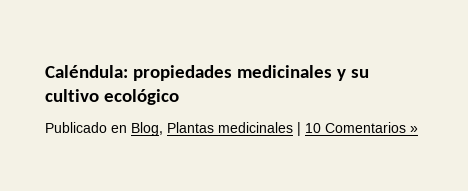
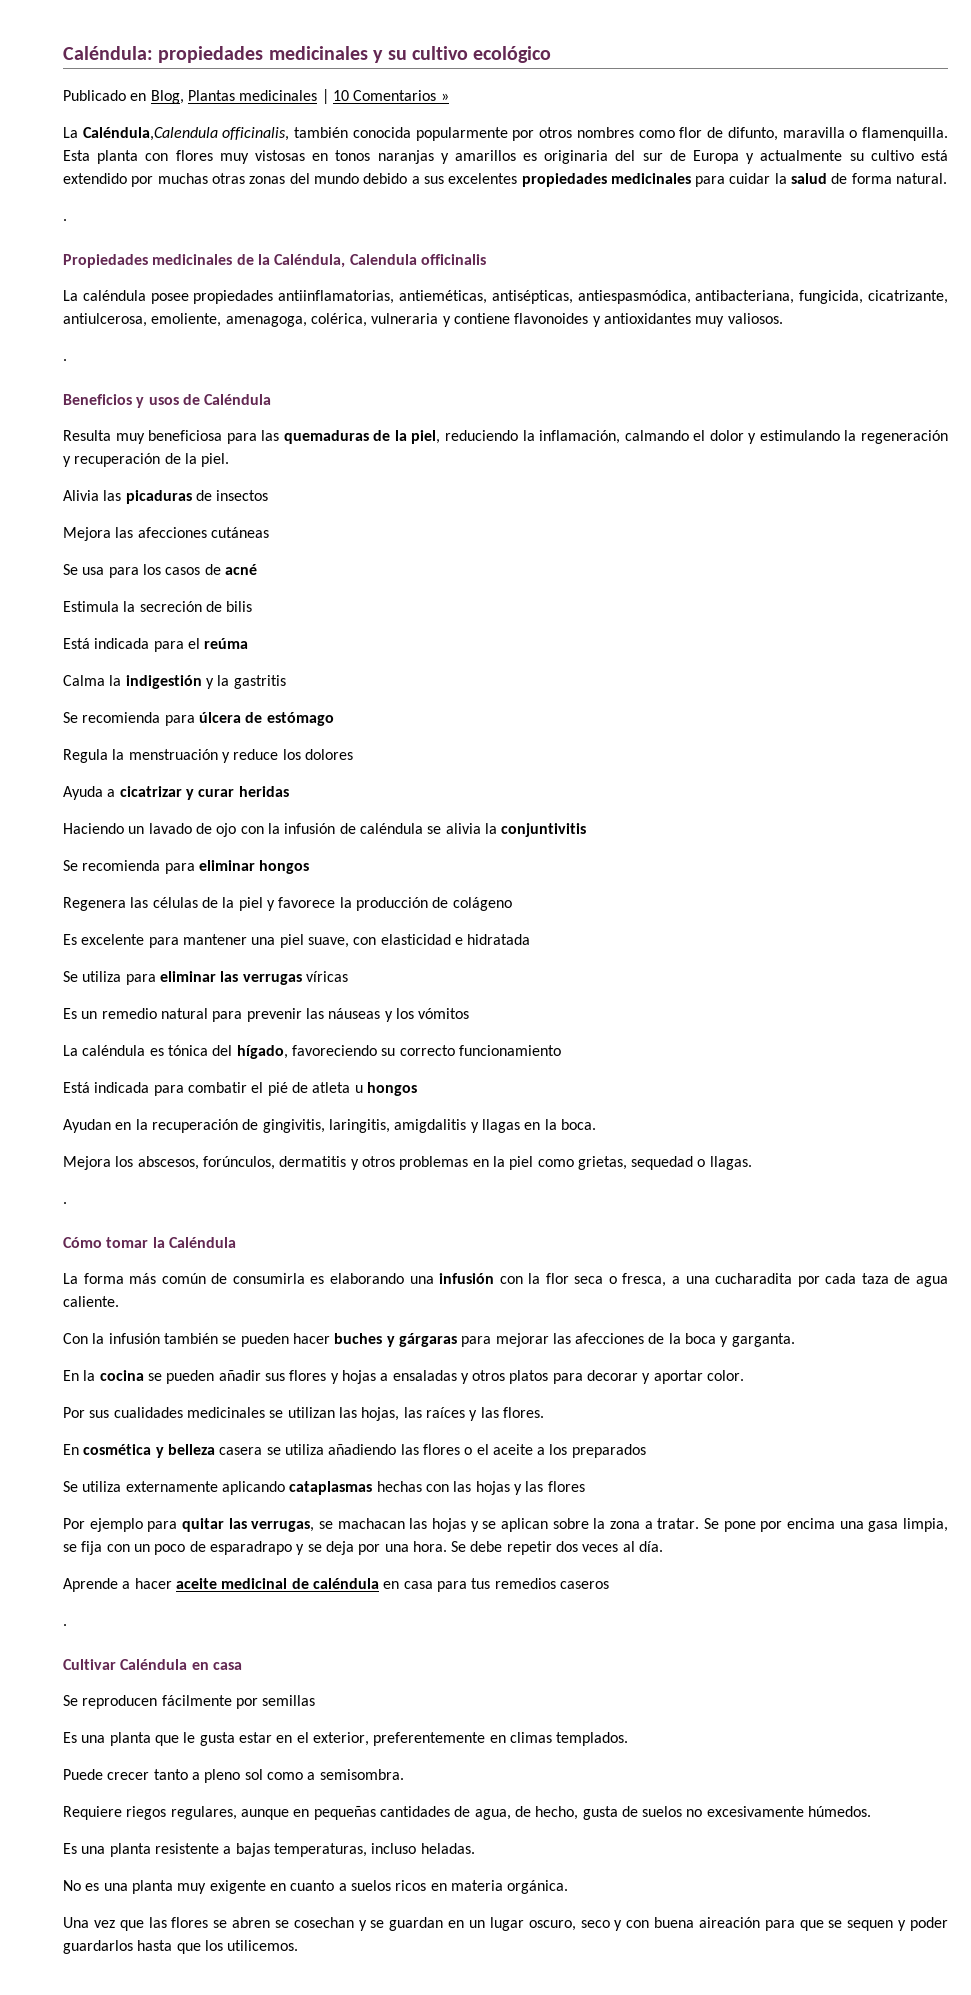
+ La Caléndula,Calendula officinalis, también conocida popularmente por otros nombres como flor de difunto, maravilla o flamenquilla. Esta planta con flores muy vistosas en tonos naranjas y amarillos es originaria del sur de Europa y actualmente su cultivo está extendido por muchas otras zonas del mundo debido a sus excelentes propiedades medicinales para cuidar la salud de forma natural.
+ .
+ Propiedades medicinales de la Caléndula, Calendula officinalis
+ La caléndula posee propiedades antiinflamatorias, antieméticas, antisépticas, antiespasmódica, antibacteriana, fungicida, cicatrizante, antiulcerosa, emoliente, amenagoga, colérica, vulneraria y contiene flavonoides y antioxidantes muy valiosos.
+ .
+ Beneficios y usos de Caléndula
+ Resulta muy beneficiosa para las quemaduras de la piel, reduciendo la inflamación, calmando el dolor y estimulando la regeneración y recuperación de la piel.
+ Alivia las picaduras de insectos
+ Mejora las afecciones cutáneas
+ Se usa para los casos de acné
+ Estimula la secreción de bilis
+ Está indicada para el reúma
+ Calma la indigestión y la gastritis
+ Se recomienda para úlcera de estómago
+ Regula la menstruación y reduce los dolores
+ Ayuda a cicatrizar y curar heridas
+ Haciendo un lavado de ojo con la infusión de caléndula se alivia la conjuntivitis
+ Se recomienda para eliminar hongos
+ Regenera las células de la piel y favorece la producción de colágeno
+ Es excelente para mantener una piel suave, con elasticidad e hidratada
+ Se utiliza para eliminar las verrugas víricas
+ Es un remedio natural para prevenir las náuseas y los vómitos
+ La caléndula es tónica del hígado, favoreciendo su correcto funcionamiento
+ Está indicada para combatir el pié de atleta u hongos
+ Ayudan en la recuperación de gingivitis, laringitis, amigdalitis y llagas en la boca.
+ Mejora los abscesos, forúnculos, dermatitis y otros problemas en la piel como grietas, sequedad o llagas.
+ .
+ Cómo tomar la Caléndula
+ La forma más común de consumirla es elaborando una infusión con la flor seca o fresca, a una cucharadita por cada taza de agua caliente.
+ Con la infusión también se pueden hacer buches y gárgaras para mejorar las afecciones de la boca y garganta.
+ En la cocina se pueden añadir sus flores y hojas a ensaladas y otros platos para decorar y aportar color.
+ Por sus cualidades medicinales se utilizan las hojas, las raíces y las flores.
+ En cosmética y belleza casera se utiliza añadiendo las flores o el aceite a los preparados
+ Se utiliza externamente aplicando cataplasmas hechas con las hojas y las flores
+ Por ejemplo para quitar las verrugas, se machacan las hojas y se aplican sobre la zona a tratar. Se pone por encima una gasa limpia, se fija con un poco de esparadrapo y se deja por una hora. Se debe repetir dos veces al día.
+ Aprende a hacer aceite medicinal de caléndula en casa para tus remedios caseros
+ .
+ Cultivar Caléndula en casa
+ Se reproducen fácilmente por semillas
+ Es una planta que le gusta estar en el exterior, preferentemente en climas templados.
+ Puede crecer tanto a pleno sol como a semisombra.
+ Requiere riegos regulares, aunque en pequeñas cantidades de agua, de hecho, gusta de suelos no excesivamente húmedos.
+ Es una planta resistente a bajas temperaturas, incluso heladas.
+ No es una planta muy exigente en cuanto a suelos ricos en materia orgánica.
+ Una vez que las flores se abren se cosechan y se guardan en un lugar oscuro, seco y con buena aireación para que se sequen y poder guardarlos hasta que los utilicemos.

